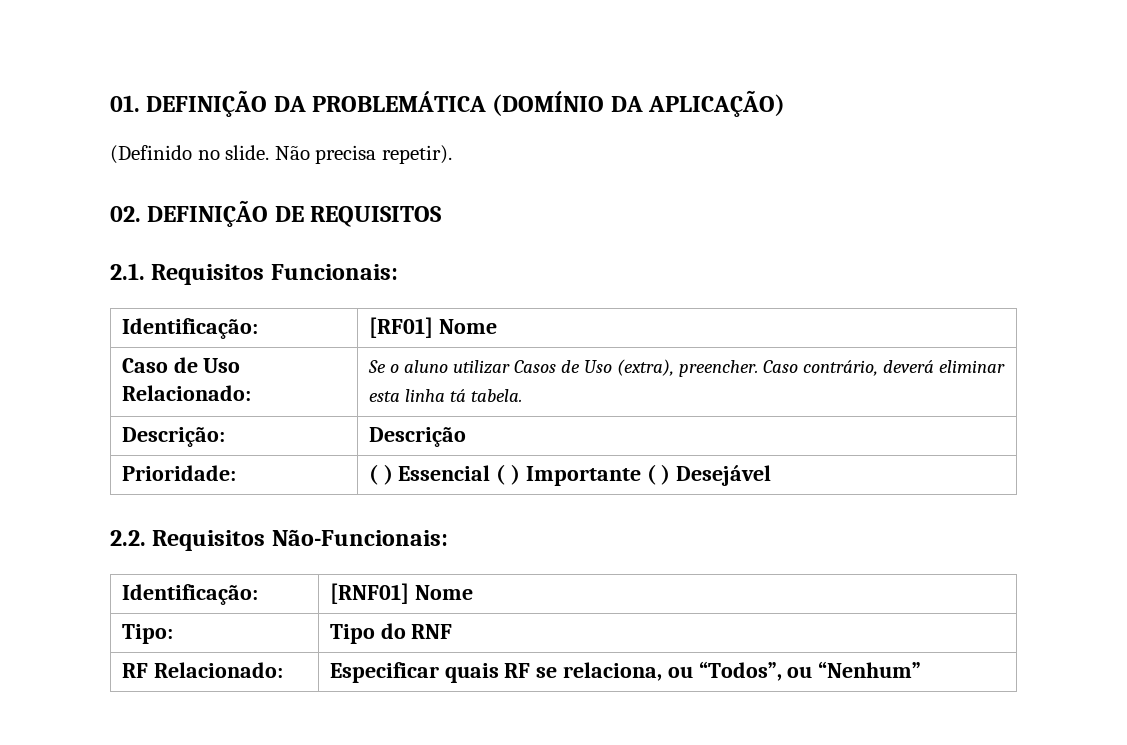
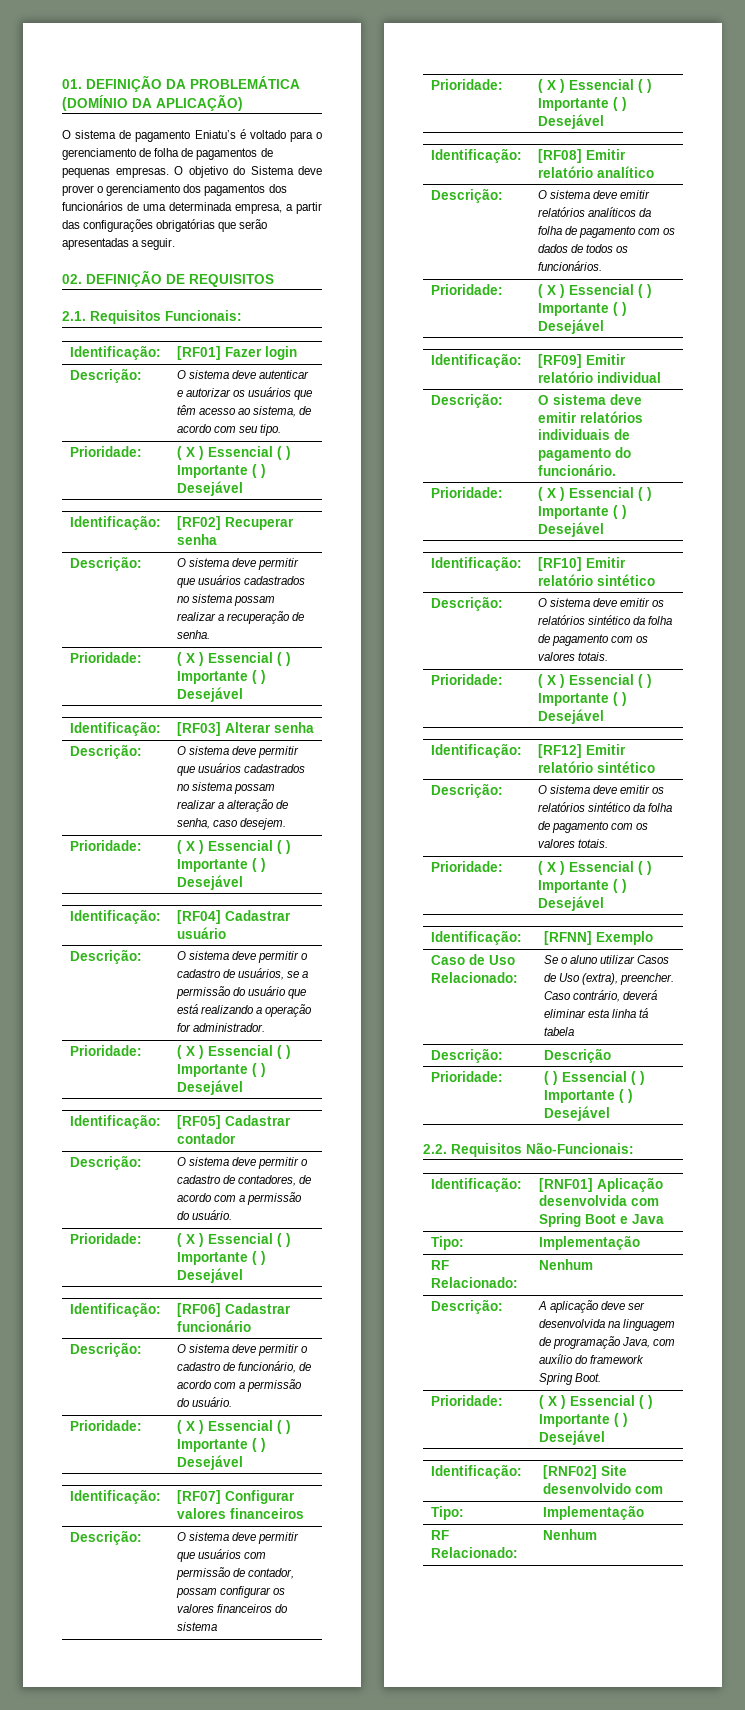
- (Definido no slide. Não precisa repetir).
+ O sistema de pagamento Eniatu’s é voltado para o gerenciamento de folha de pagamentos de pequenas empresas. O objetivo do Sistema deve prover o gerenciamento dos pagamentos dos funcionários de uma determinada empresa, a partir das configurações obrigatórias que serão apresentadas a seguir.
- Identificação: | [RF01] Nome
+ Identificação: | [RF01] Fazer login
+ Descrição: | O sistema deve autenticar e autorizar os usuários que têm acesso ao sistema, de acordo com seu tipo.
+ Prioridade: | ( X ) Essencial ( ) Importante ( ) Desejável
+ Identificação: | [RF02] Recuperar senha
+ Descrição: | O sistema deve permitir que usuários cadastrados no sistema possam realizar a recuperação de senha.
+ Prioridade: | ( X ) Essencial ( ) Importante ( ) Desejável
+ Identificação: | [RF03] Alterar senha
+ Descrição: | O sistema deve permitir que usuários cadastrados no sistema possam realizar a alteração de senha, caso desejem.
+ Prioridade: | ( X ) Essencial ( ) Importante ( ) Desejável
+ Identificação: | [RF04] Cadastrar usuário
+ Descrição: | O sistema deve permitir o cadastro de usuários, se a permissão do usuário que está realizando a operação for administrador.
+ Prioridade: | ( X ) Essencial ( ) Importante ( ) Desejável
+ Identificação: | [RF05] Cadastrar contador
+ Descrição: | O sistema deve permitir o cadastro de contadores, de acordo com a permissão do usuário.
+ Prioridade: | ( X ) Essencial ( ) Importante ( ) Desejável
+ Identificação: | [RF06] Cadastrar funcionário
+ Descrição: | O sistema deve permitir o cadastro de funcionário, de acordo com a permissão do usuário.
+ Prioridade: | ( X ) Essencial ( ) Importante ( ) Desejável
+ Identificação: | [RF07] Configurar valores financeiros
+ Descrição: | O sistema deve permitir que usuários com permissão de contador, possam configurar os valores financeiros do sistema
+ Prioridade: | ( X ) Essencial ( ) Importante ( ) Desejável
+ Identificação: | [RF08] Emitir relatório analítico
+ Descrição: | O sistema deve emitir relatórios analíticos da folha de pagamento com os dados de todos os funcionários.
+ Prioridade: | ( X ) Essencial ( ) Importante ( ) Desejável
+ Identificação: | [RF09] Emitir relatório individual
+ Descrição: | O sistema deve emitir relatórios individuais de pagamento do funcionário.
+ Prioridade: | ( X ) Essencial ( ) Importante ( ) Desejável
+ Identificação: | [RF10] Emitir relatório sintético
+ Descrição: | O sistema deve emitir os relatórios sintético da folha de pagamento com os valores totais.
+ Prioridade: | ( X ) Essencial ( ) Importante ( ) Desejável
+ Identificação: | [RF12] Emitir relatório sintético
+ Descrição: | O sistema deve emitir os relatórios sintético da folha de pagamento com os valores totais.
+ Prioridade: | ( X ) Essencial ( ) Importante ( ) Desejável
+ Identificação: | [RFNN] Exemplo
- Caso de Uso Relacionado: | Se o aluno utilizar Casos de Uso (extra), preencher. Caso contrário, deverá eliminar esta linha tá tabela.
+ Caso de Uso Relacionado: | Se o aluno utilizar Casos de Uso (extra), preencher. Caso contrário, deverá eliminar esta linha tá tabela
- Identificação: | [RNF01] Nome
- Tipo: | Tipo do RNF
- RF Relacionado: | Especificar quais RF se relaciona, ou “Todos”, ou “Nenhum”
+ Identificação: | [RNF01] Aplicação desenvolvida com Spring Boot e Java
+ Tipo: | Implementação
+ RF Relacionado: | Nenhum
+ Descrição: | A aplicação deve ser desenvolvida na linguagem de programação Java, com auxílio do framework Spring Boot.
+ Prioridade: | ( X ) Essencial ( ) Importante ( ) Desejável
+ Identificação: | [RNF02] Site desenvolvido com
+ Tipo: | Implementação
+ RF Relacionado: | Nenhum

